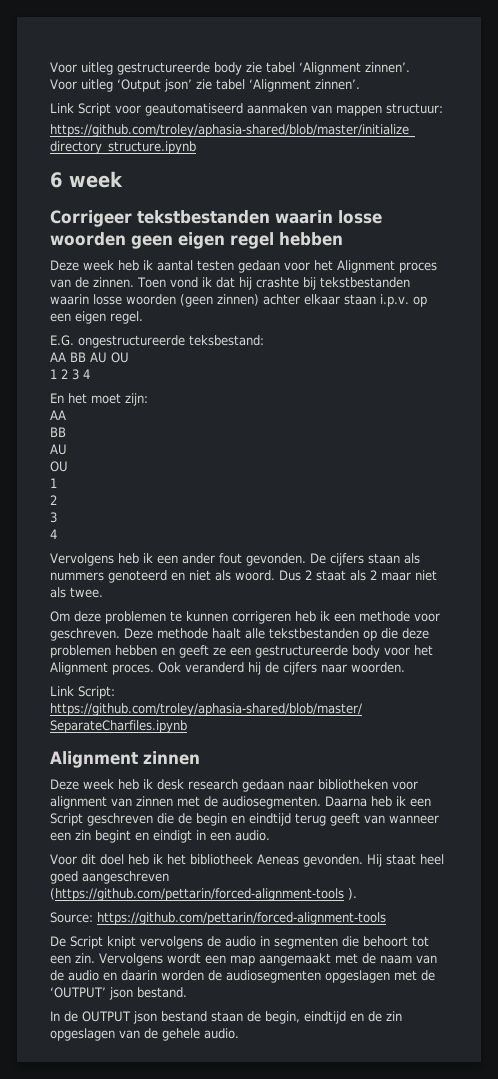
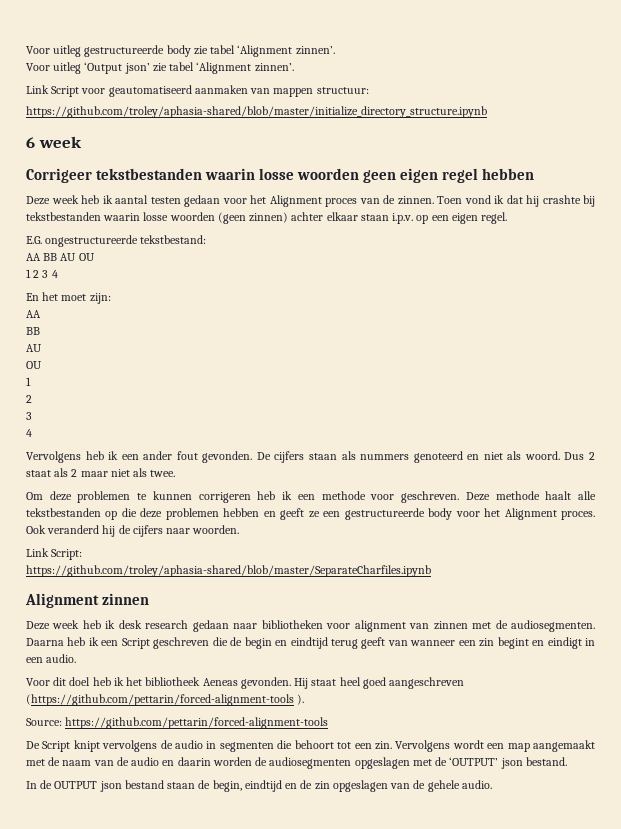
- E.G. ongestructureerde teksbestand:
+ E.G. ongestructureerde tekstbestand:

